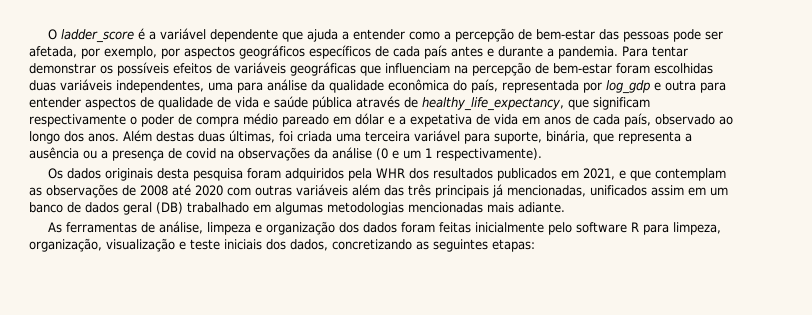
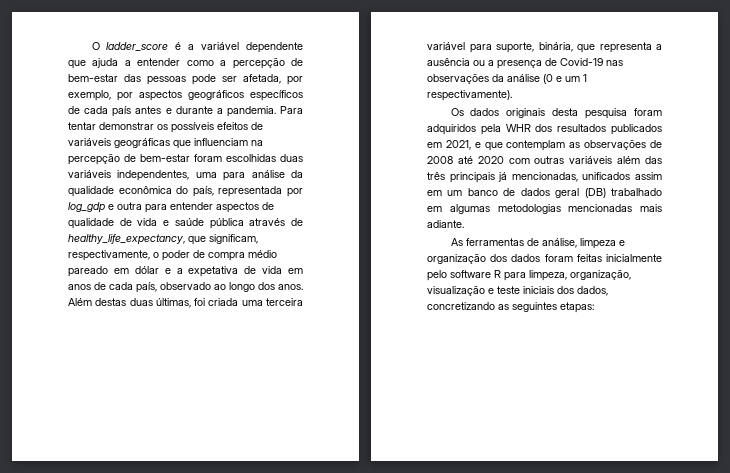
- Para tentar demonstrar os possíveis efeitos de variáveis geográficas que influenciam na percepção de bem-estar foram escolhidas duas variáveis independentes, uma para análise da qualidade econômica do país, representada por log_gdp e outra para entender aspectos de qualidade de vida e saúde pública através de healthy_life_expectancy, que significam respectivamente o poder de compra médio pareado em dólar e a expetativa de vida em anos de cada país, observado ao longo dos anos.
+ Para tentar demonstrar os possíveis efeitos de variáveis geográficas que influenciam na percepção de bem-estar foram escolhidas duas variáveis independentes, uma para análise da qualidade econômica do país, representada por log_gdp e outra para entender aspectos de qualidade de vida e saúde pública através de healthy_life_expectancy, que significam, respectivamente, o poder de compra médio pareado em dólar e a expetativa de vida em anos de cada país, observado ao longo dos anos.
- Além destas duas últimas, foi criada uma terceira variável para suporte, binária, que representa a ausência ou a presença de covid na observações da análise (0 e um 1 respectivamente).
+ Além destas duas últimas, foi criada uma terceira variável para suporte, binária, que representa a ausência ou a presença de Covid-19 nas observações da análise (0 e um 1 respectivamente).

